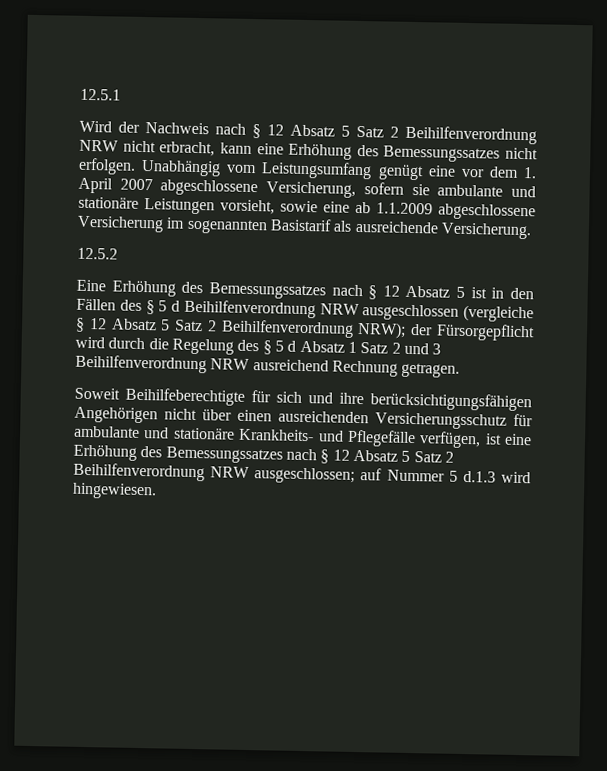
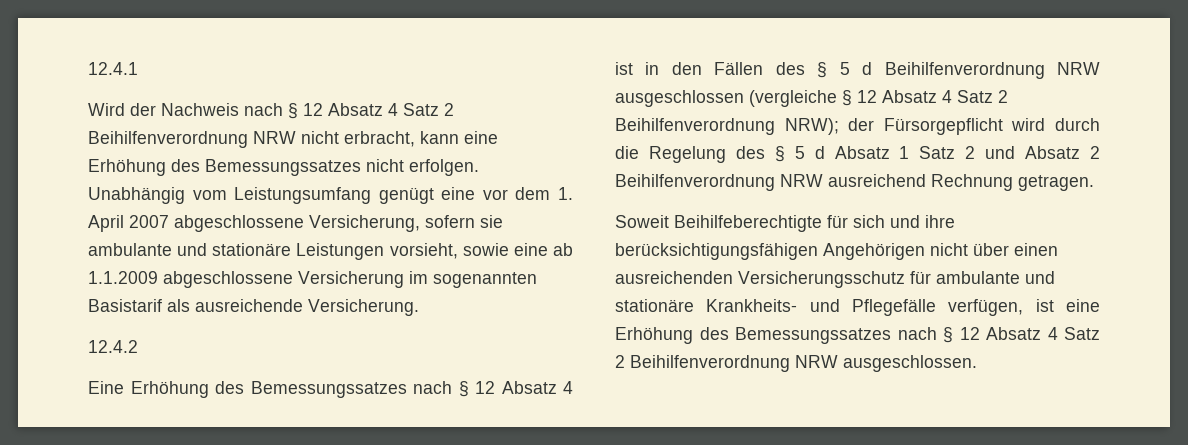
- 12.5.1
+ 12.4.1
- Wird der Nachweis nach § 12 Absatz 5 Satz 2 Beihilfenverordnung NRW nicht erbracht, kann eine Erhöhung des Bemessungssatzes nicht erfolgen.
+ Wird der Nachweis nach § 12 Absatz 4 Satz 2 Beihilfenverordnung NRW nicht erbracht, kann eine Erhöhung des Bemessungssatzes nicht erfolgen.
- 12.5.2
+ 12.4.2
- Eine Erhöhung des Bemessungssatzes nach § 12 Absatz 5 ist in den Fällen des § 5 d Beihilfenverordnung NRW ausgeschlossen (vergleiche § 12 Absatz 5 Satz 2 Beihilfenverordnung NRW); der Fürsorgepflicht wird durch die Regelung des § 5 d Absatz 1 Satz 2 und 3 Beihilfenverordnung NRW ausreichend Rechnung getragen.
+ Eine Erhöhung des Bemessungssatzes nach § 12 Absatz 4 ist in den Fällen des § 5 d Beihilfenverordnung NRW ausgeschlossen (vergleiche § 12 Absatz 4 Satz 2 Beihilfenverordnung NRW); der Fürsorgepflicht wird durch die Regelung des § 5 d Absatz 1 Satz 2 und Absatz 2 Beihilfenverordnung NRW ausreichend Rechnung getragen.
- Soweit Beihilfeberechtigte für sich und ihre berücksichtigungsfähigen Angehörigen nicht über einen ausreichenden Versicherungsschutz für ambulante und stationäre Krankheits- und Pflegefälle verfügen, ist eine Erhöhung des Bemessungssatzes nach § 12 Absatz 5 Satz 2 Beihilfenverordnung NRW ausgeschlossen; auf Nummer 5 d.1.3 wird hingewiesen.
+ Soweit Beihilfeberechtigte für sich und ihre berücksichtigungsfähigen Angehörigen nicht über einen ausreichenden Versicherungsschutz für ambulante und stationäre Krankheits- und Pflegefälle verfügen, ist eine Erhöhung des Bemessungssatzes nach § 12 Absatz 4 Satz 2 Beihilfenverordnung NRW ausgeschlossen.

